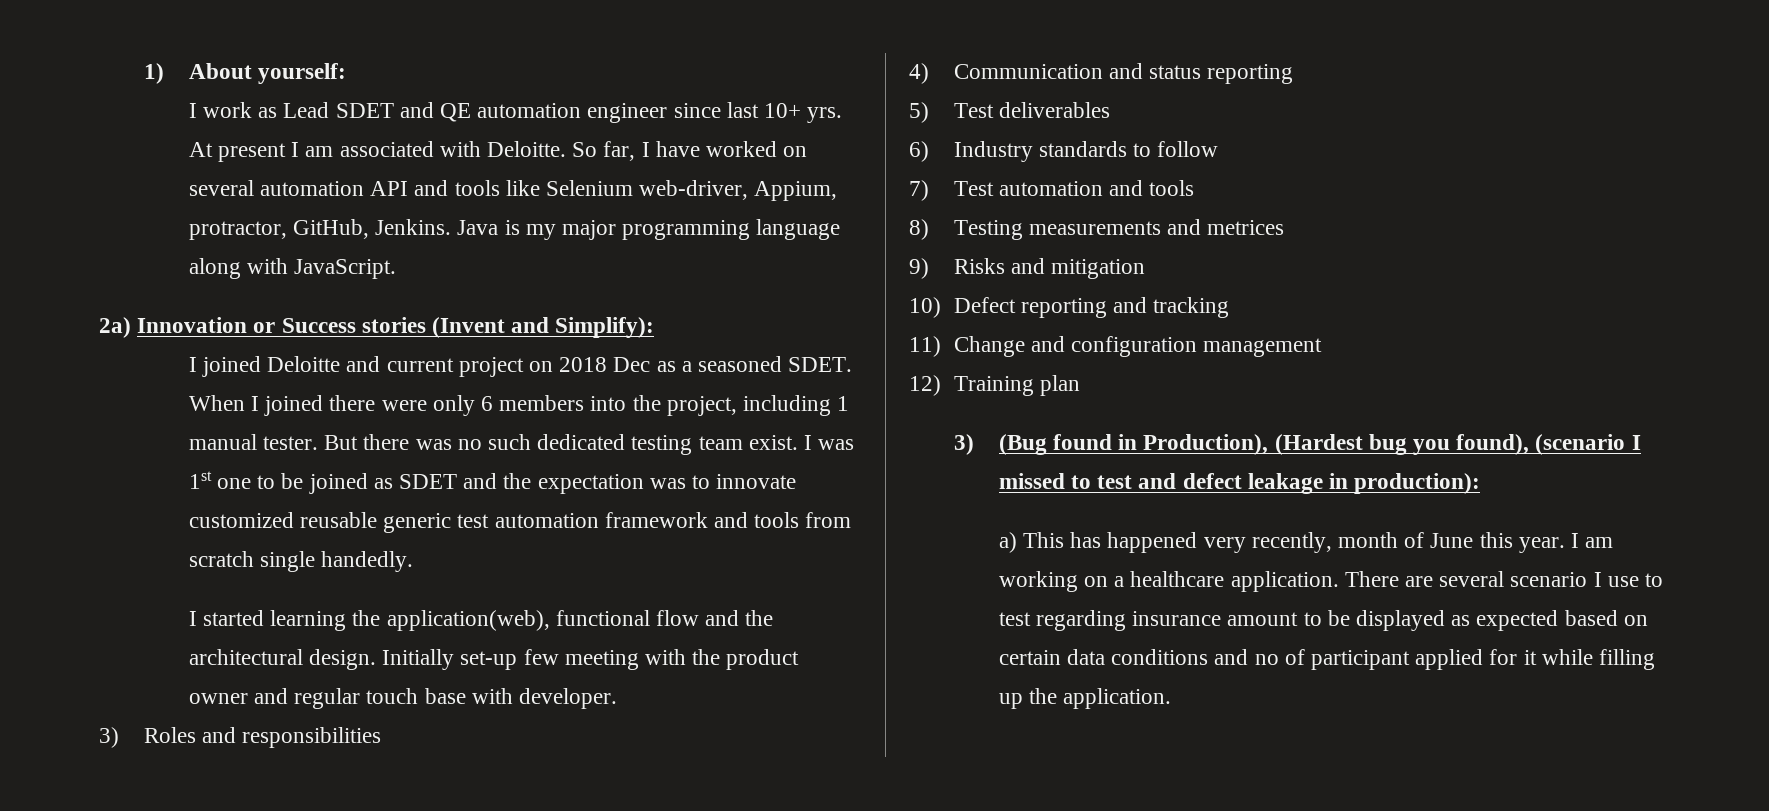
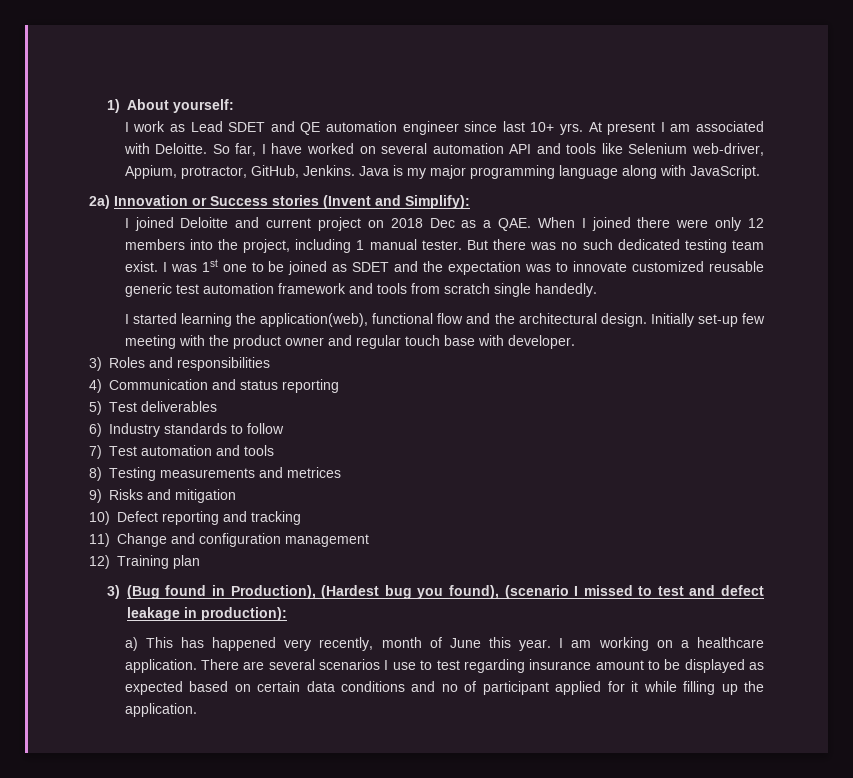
- I joined Deloitte and current project on 2018 Dec as a seasoned SDET. When I joined there were only 6 members into the project, including 1 manual tester.
+ I joined Deloitte and current project on 2018 Dec as a QAE. When I joined there were only 12 members into the project, including 1 manual tester.
- There are several scenario I use to test regarding insurance amount to be displayed as expected based on certain data conditions and no of participant applied for it while filling up the application.
+ There are several scenarios I use to test regarding insurance amount to be displayed as expected based on certain data conditions and no of participant applied for it while filling up the application.

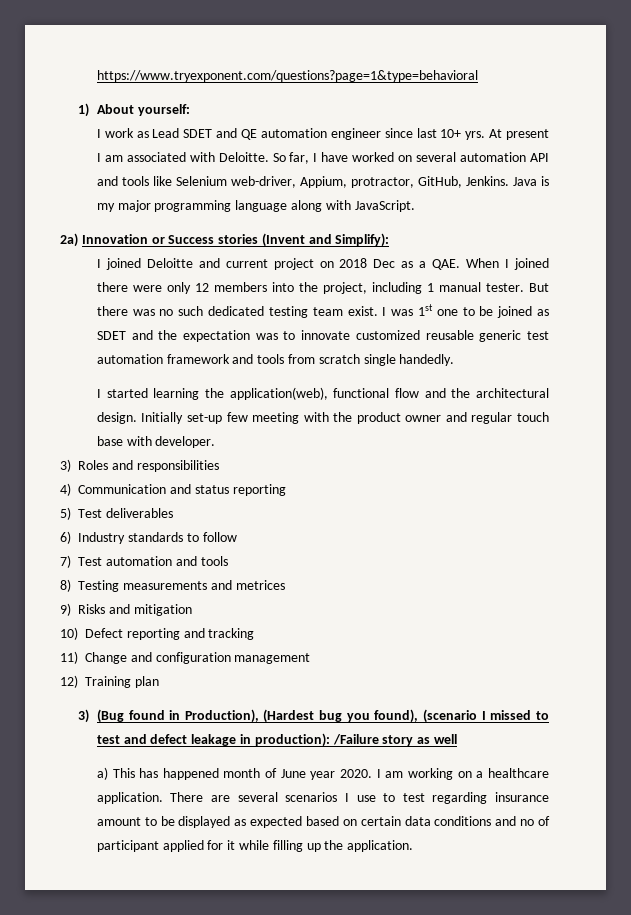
+ https://www.tryexponent.com/questions?page=1&type=behavioral
- 3) (Bug found in Production), (Hardest bug you found), (scenario I missed to test and defect leakage in production):
+ 3) (Bug found in Production), (Hardest bug you found), (scenario I missed to test and defect leakage in production): /Failure story as well
- a) This has happened very recently, month of June this year.
+ a) This has happened month of June year 2020.

